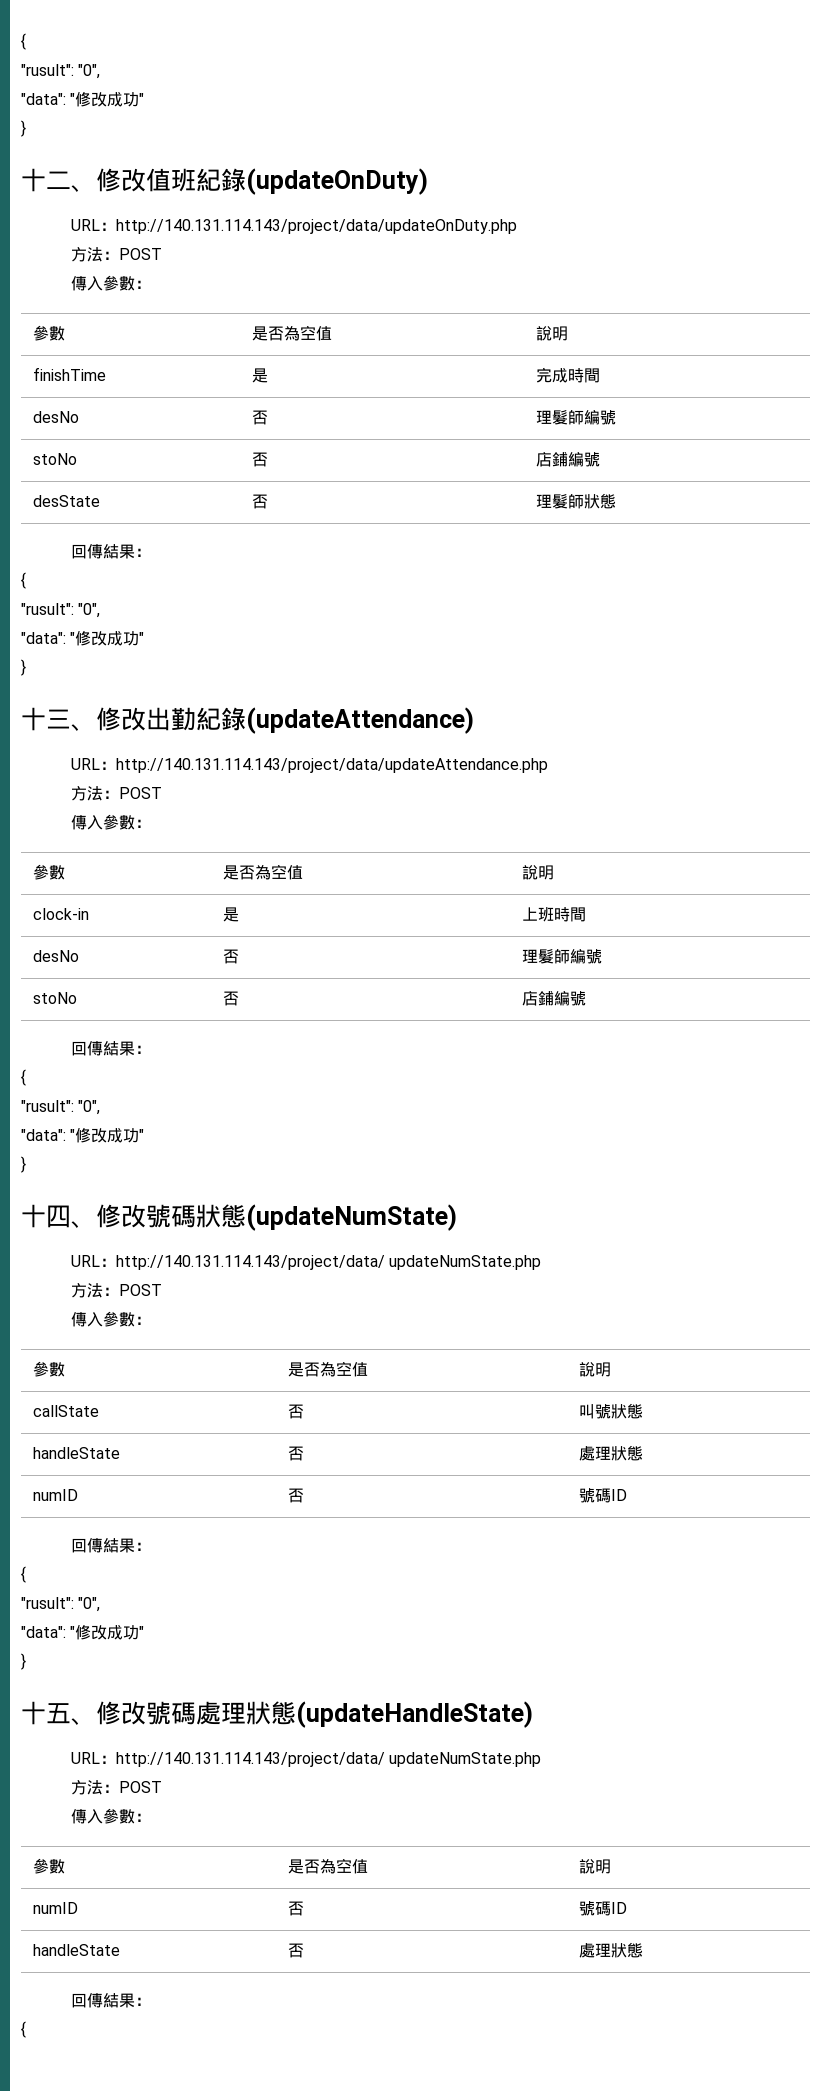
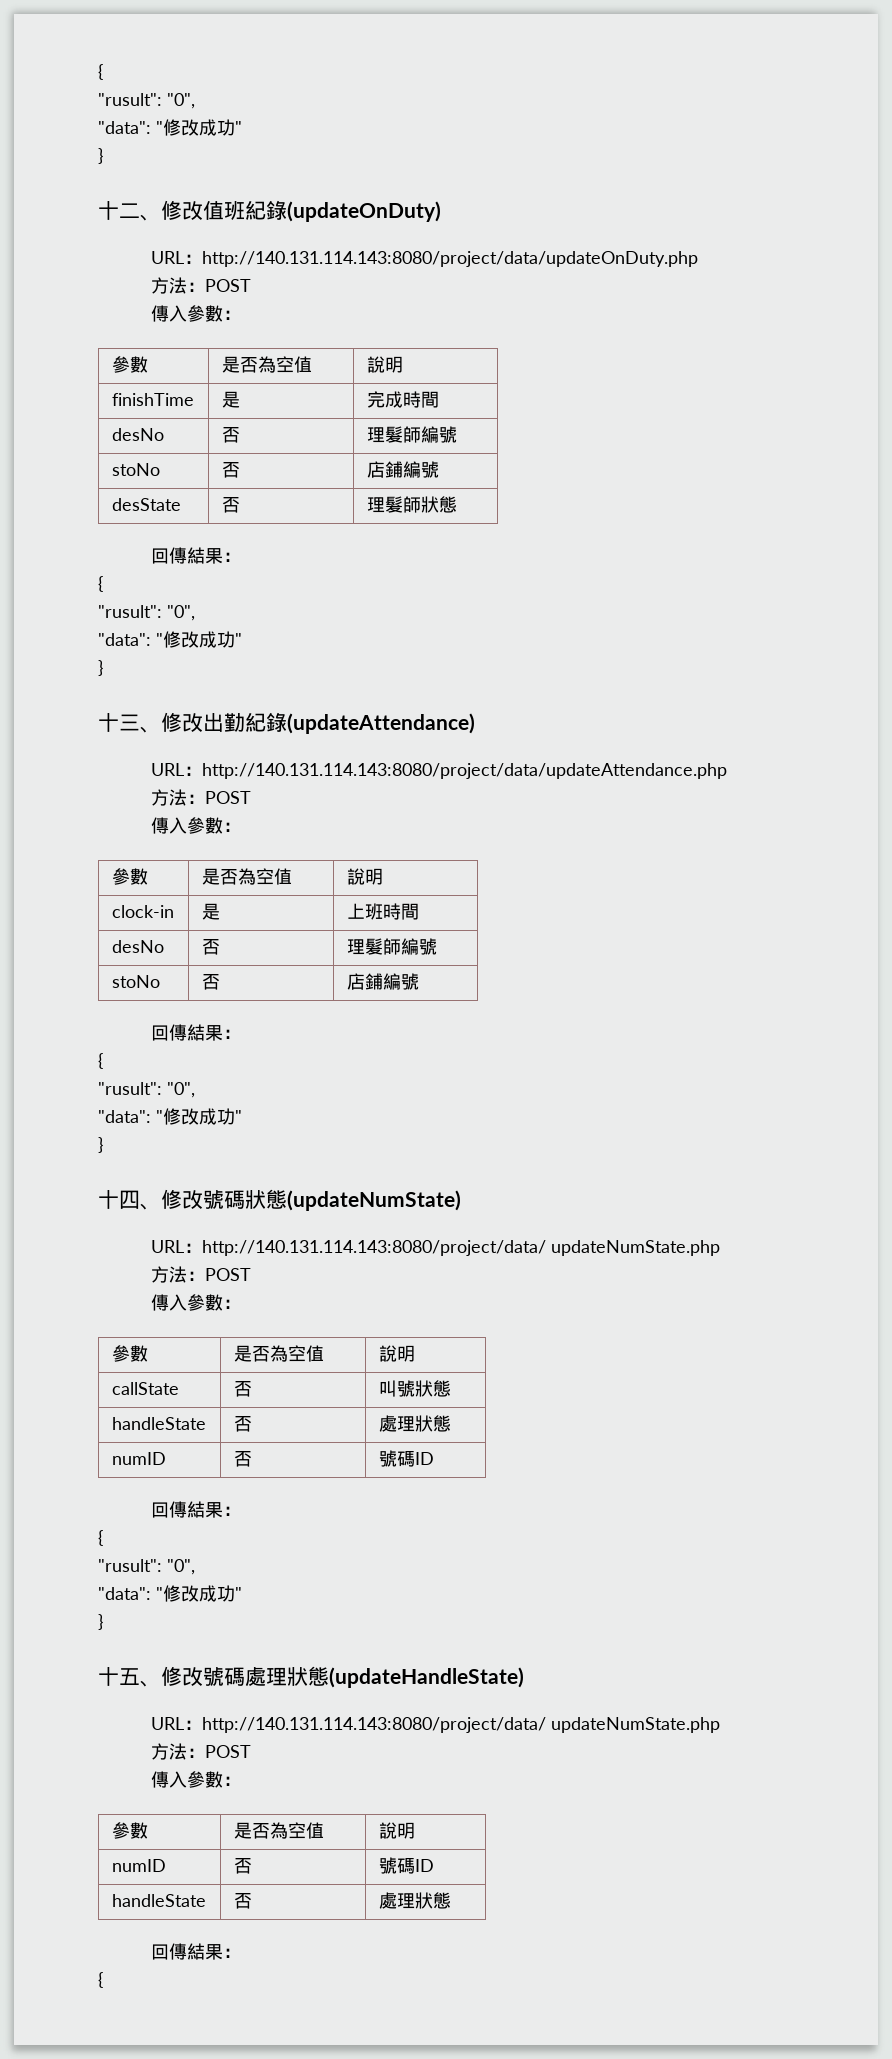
- URL：http://140.131.114.143/project/data/updateOnDuty.php
+ URL：http://140.131.114.143:8080/project/data/updateOnDuty.php
- URL：http://140.131.114.143/project/data/updateAttendance.php
+ URL：http://140.131.114.143:8080/project/data/updateAttendance.php
  十四、修改號碼狀態(updateNumState)
- URL：http://140.131.114.143/project/data/ updateNumState.php
+ URL：http://140.131.114.143:8080/project/data/ updateNumState.php
  十五、修改號碼處理狀態(updateHandleState)
- URL：http://140.131.114.143/project/data/ updateNumState.php
+ URL：http://140.131.114.143:8080/project/data/ updateNumState.php

